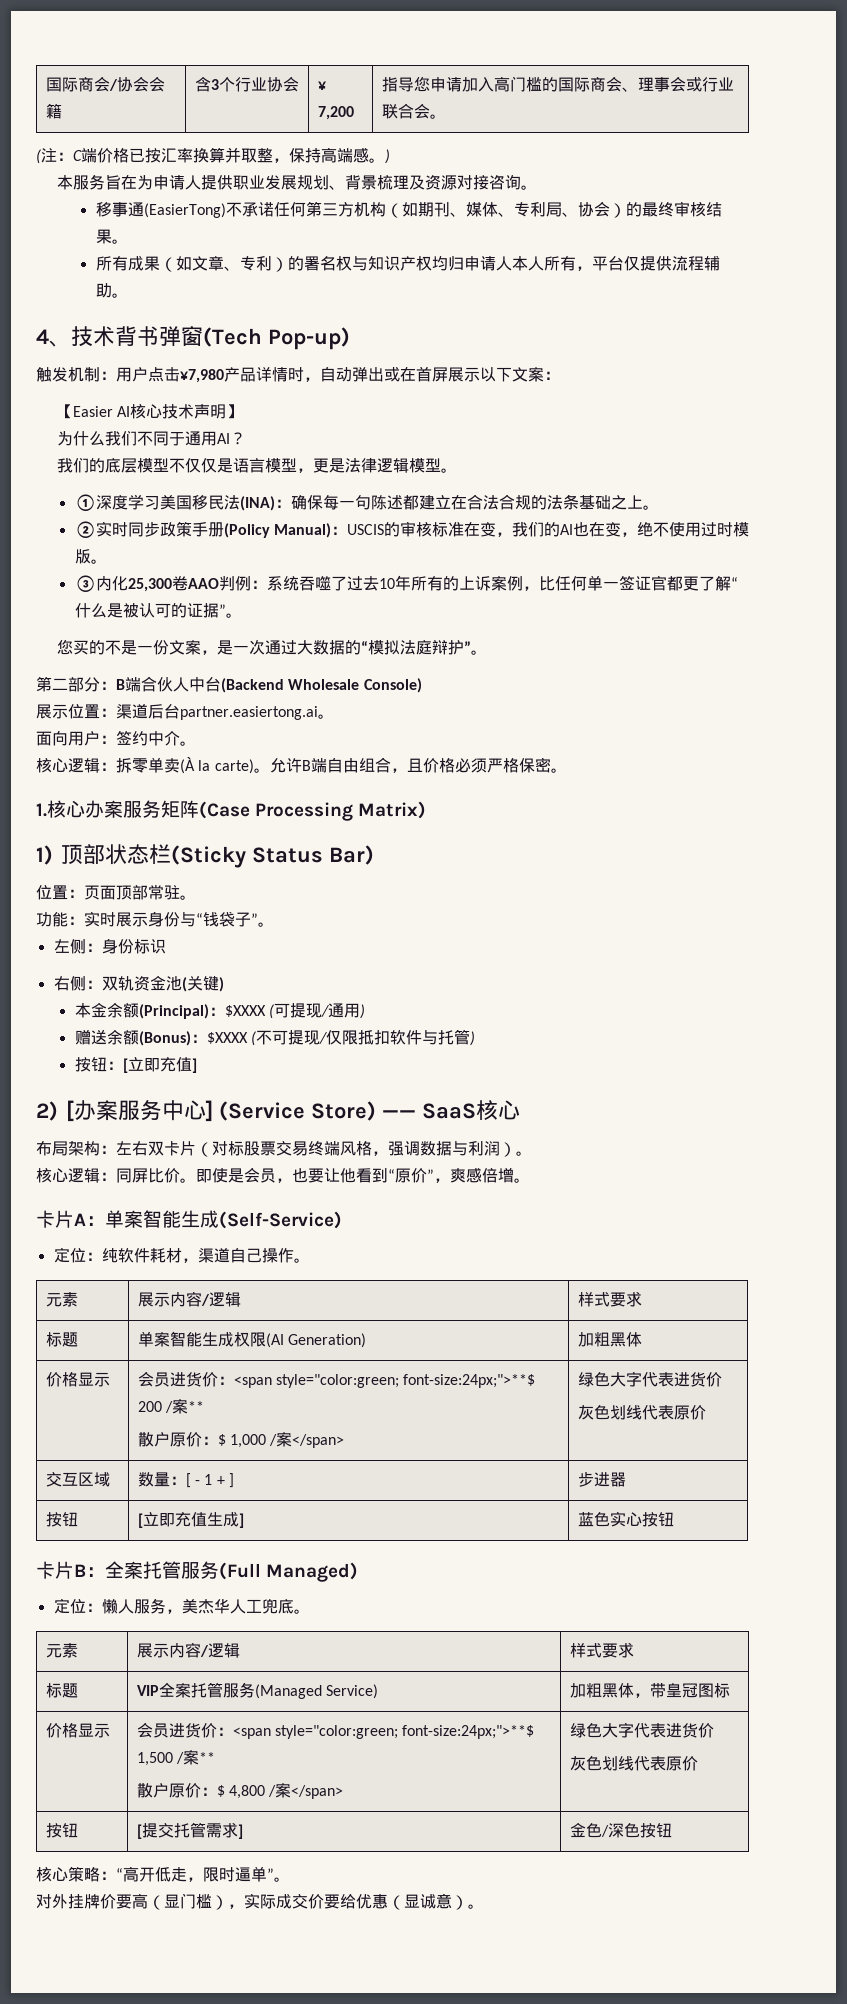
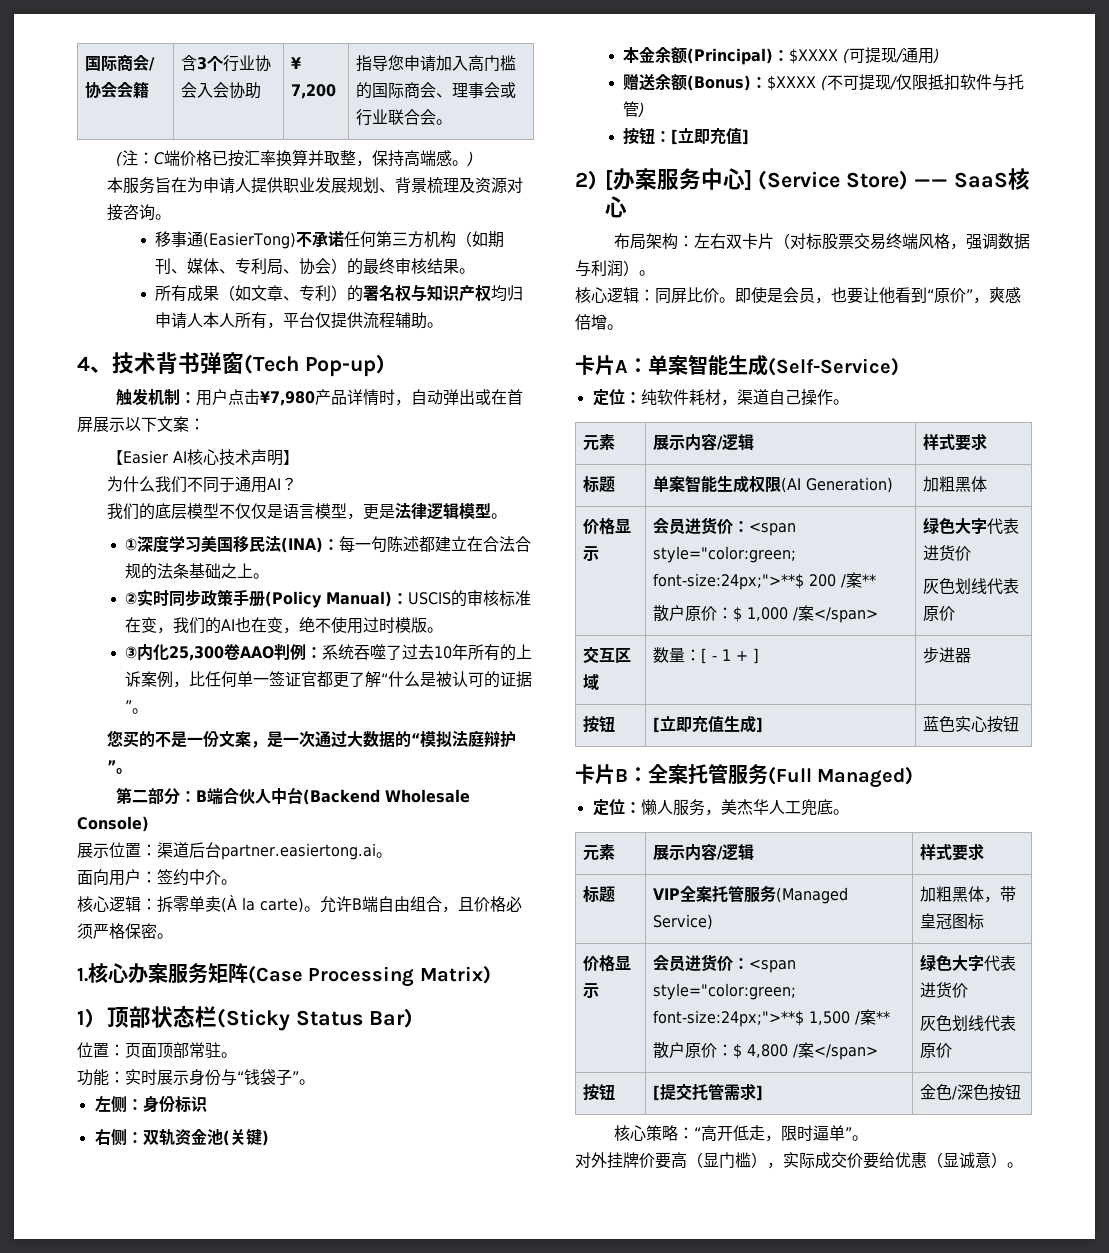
- 国际商会/协会会籍 | 含3个行业协会 | ¥ 7,200 | 指导您申请加入高门槛的国际商会、理事会或行业联合会。
+ 国际商会/协会会籍 | 含3个行业协会入会协助 | ¥ 7,200 | 指导您申请加入高门槛的国际商会、理事会或行业联合会。
- ①深度学习美国移民法(INA)：确保每一句陈述都建立在合法合规的法条基础之上。
+ ①深度学习美国移民法(INA)：每一句陈述都建立在合法合规的法条基础之上。

